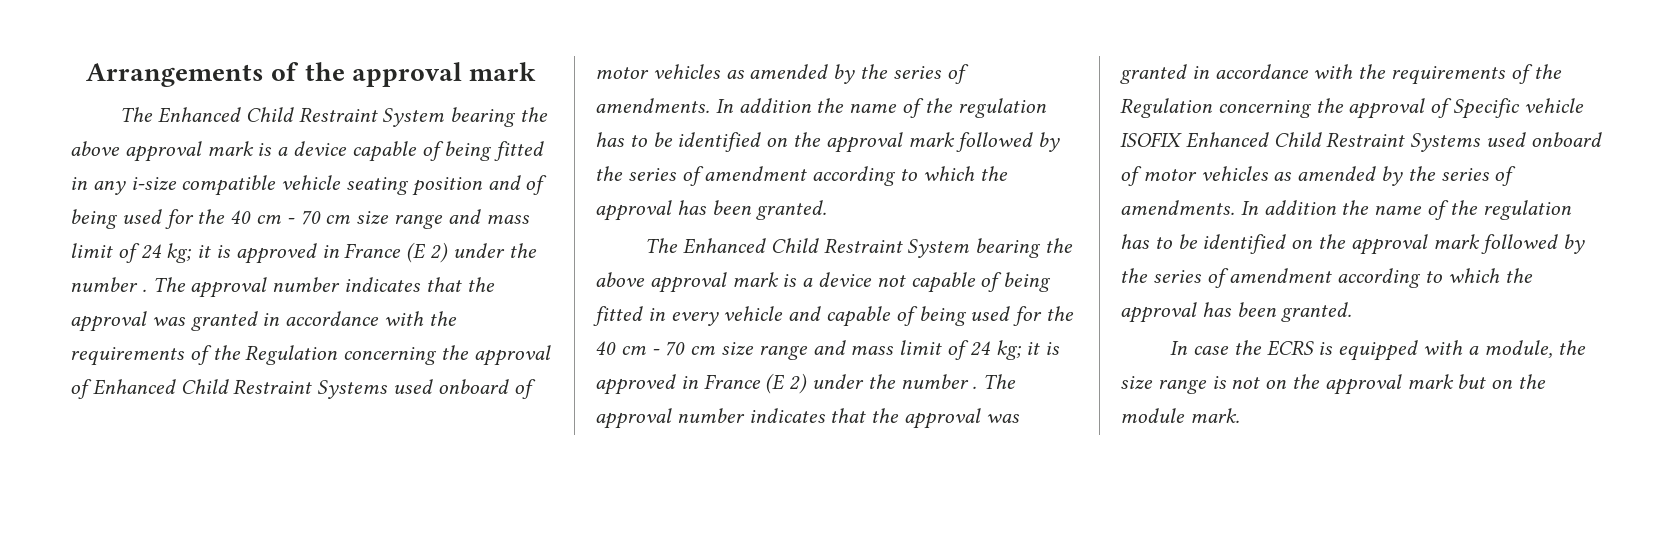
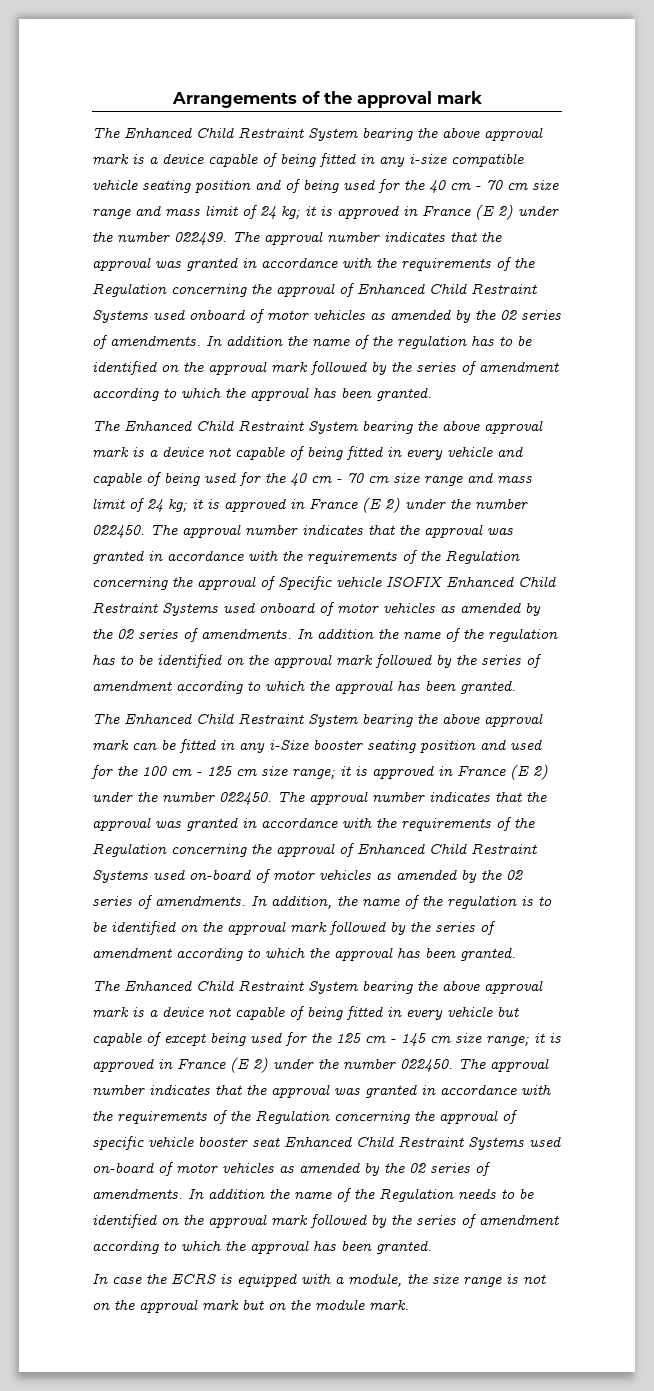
- The Enhanced Child Restraint System bearing the above approval mark is a device capable of being fitted in any i-size compatible vehicle seating position and of being used for the 40 cm - 70 cm size range and mass limit of 24 kg; it is approved in France (E 2) under the number .
+ The Enhanced Child Restraint System bearing the above approval mark is a device capable of being fitted in any i-size compatible vehicle seating position and of being used for the 40 cm - 70 cm size range and mass limit of 24 kg; it is approved in France (E 2) under the number 022439.
- The approval number indicates that the approval was granted in accordance with the requirements of the Regulation concerning the approval of Enhanced Child Restraint Systems used onboard of motor vehicles as amended by the series of amendments.
+ The approval number indicates that the approval was granted in accordance with the requirements of the Regulation concerning the approval of Enhanced Child Restraint Systems used onboard of motor vehicles as amended by the 02 series of amendments.
- The Enhanced Child Restraint System bearing the above approval mark is a device not capable of being fitted in every vehicle and capable of being used for the 40 cm - 70 cm size range and mass limit of 24 kg; it is approved in France (E 2) under the number .
+ The Enhanced Child Restraint System bearing the above approval mark is a device not capable of being fitted in every vehicle and capable of being used for the 40 cm - 70 cm size range and mass limit of 24 kg; it is approved in France (E 2) under the number 022450.
- The approval number indicates that the approval was granted in accordance with the requirements of the Regulation concerning the approval of Specific vehicle ISOFIX Enhanced Child Restraint Systems used onboard of motor vehicles as amended by the series of amendments.
+ The approval number indicates that the approval was granted in accordance with the requirements of the Regulation concerning the approval of Specific vehicle ISOFIX Enhanced Child Restraint Systems used onboard of motor vehicles as amended by the 02 series of amendments.
+ The Enhanced Child Restraint System bearing the above approval mark can be fitted in any i-Size booster seating position and used for the 100 cm - 125 cm size range; it is approved in France (E 2) under the number 022450. The approval number indicates that the approval was granted in accordance with the requirements of the Regulation concerning the approval of Enhanced Child Restraint Systems used on-board of motor vehicles as amended by the 02 series of amendments. In addition, the name of the regulation is to be identified on the approval mark followed by the series of amendment according to which the approval has been granted.
+ The Enhanced Child Restraint System bearing the above approval mark is a device not capable of being fitted in every vehicle but capable of except being used for the 125 cm - 145 cm size range; it is approved in France (E 2) under the number 022450. The approval number indicates that the approval was granted in accordance with the requirements of the Regulation concerning the approval of specific vehicle booster seat Enhanced Child Restraint Systems used on-board of motor vehicles as amended by the 02 series of amendments. In addition the name of the Regulation needs to be identified on the approval mark followed by the series of amendment according to which the approval has been granted.

